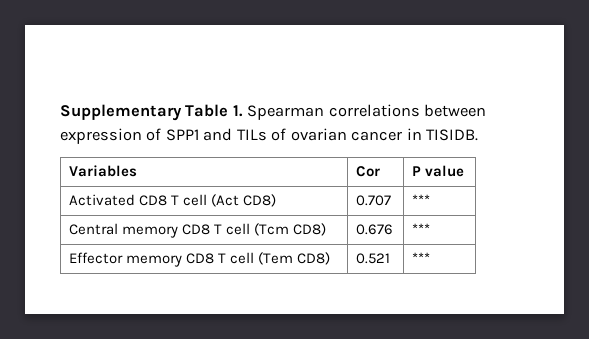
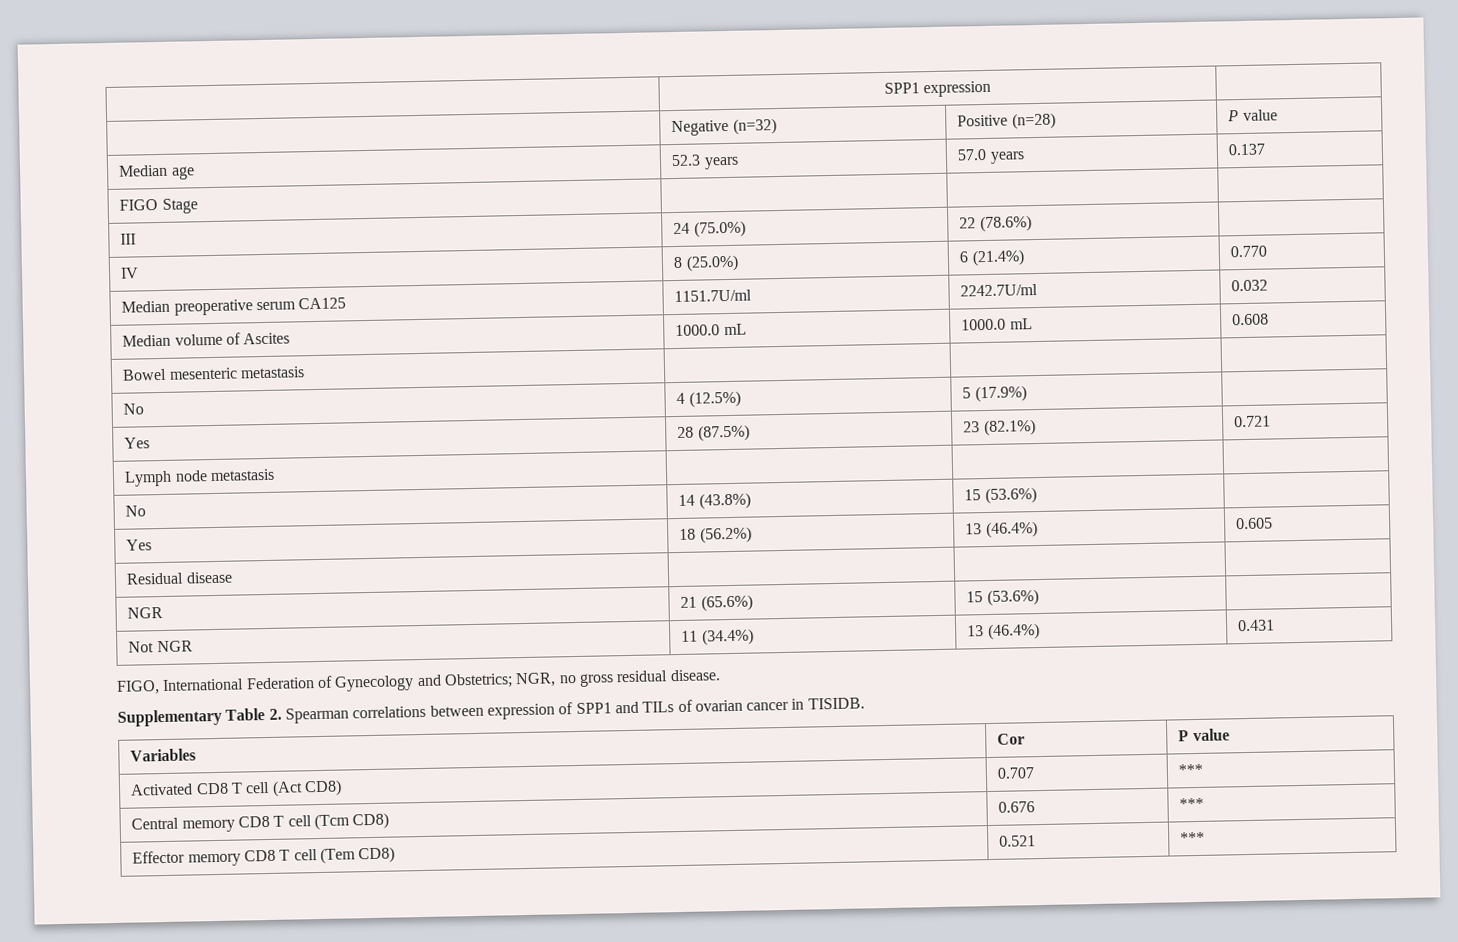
+ | SPP1 expression |
+ | Negative (n=32) | Positive (n=28) | P value
+ Median age | 52.3 years | 57.0 years | 0.137
+ FIGO Stage | | |
+ III | 24 (75.0%) | 22 (78.6%) |
+ IV | 8 (25.0%) | 6 (21.4%) | 0.770
+ Median preoperative serum CA125 | 1151.7U/ml | 2242.7U/ml | 0.032
+ Median volume of Ascites | 1000.0 mL | 1000.0 mL | 0.608
+ Bowel mesenteric metastasis | | |
+ No | 4 (12.5%) | 5 (17.9%) |
+ Yes | 28 (87.5%) | 23 (82.1%) | 0.721
+ Lymph node metastasis | | |
+ No | 14 (43.8%) | 15 (53.6%) |
+ Yes | 18 (56.2%) | 13 (46.4%) | 0.605
+ Residual disease | | |
+ NGR | 21 (65.6%) | 15 (53.6%) |
+ Not NGR | 11 (34.4%) | 13 (46.4%) | 0.431
+ FIGO, International Federation of Gynecology and Obstetrics; NGR, no gross residual disease.
- Supplementary Table 1. Spearman correlations between expression of SPP1 and TILs of ovarian cancer in TISIDB.
+ Supplementary Table 2. Spearman correlations between expression of SPP1 and TILs of ovarian cancer in TISIDB.

